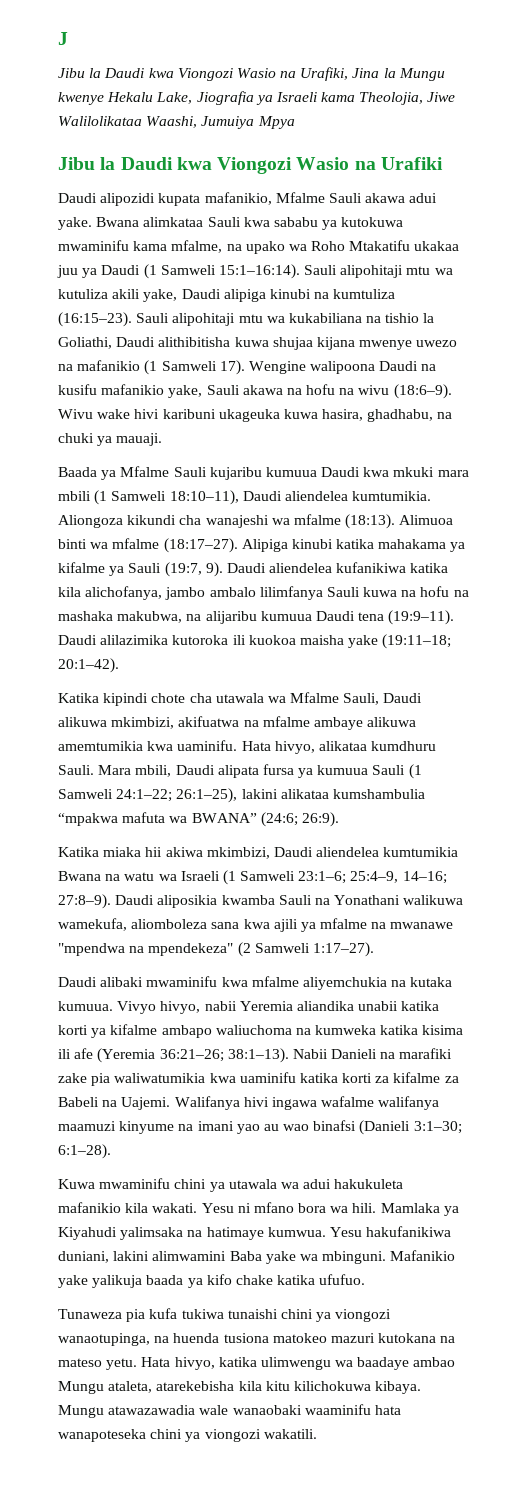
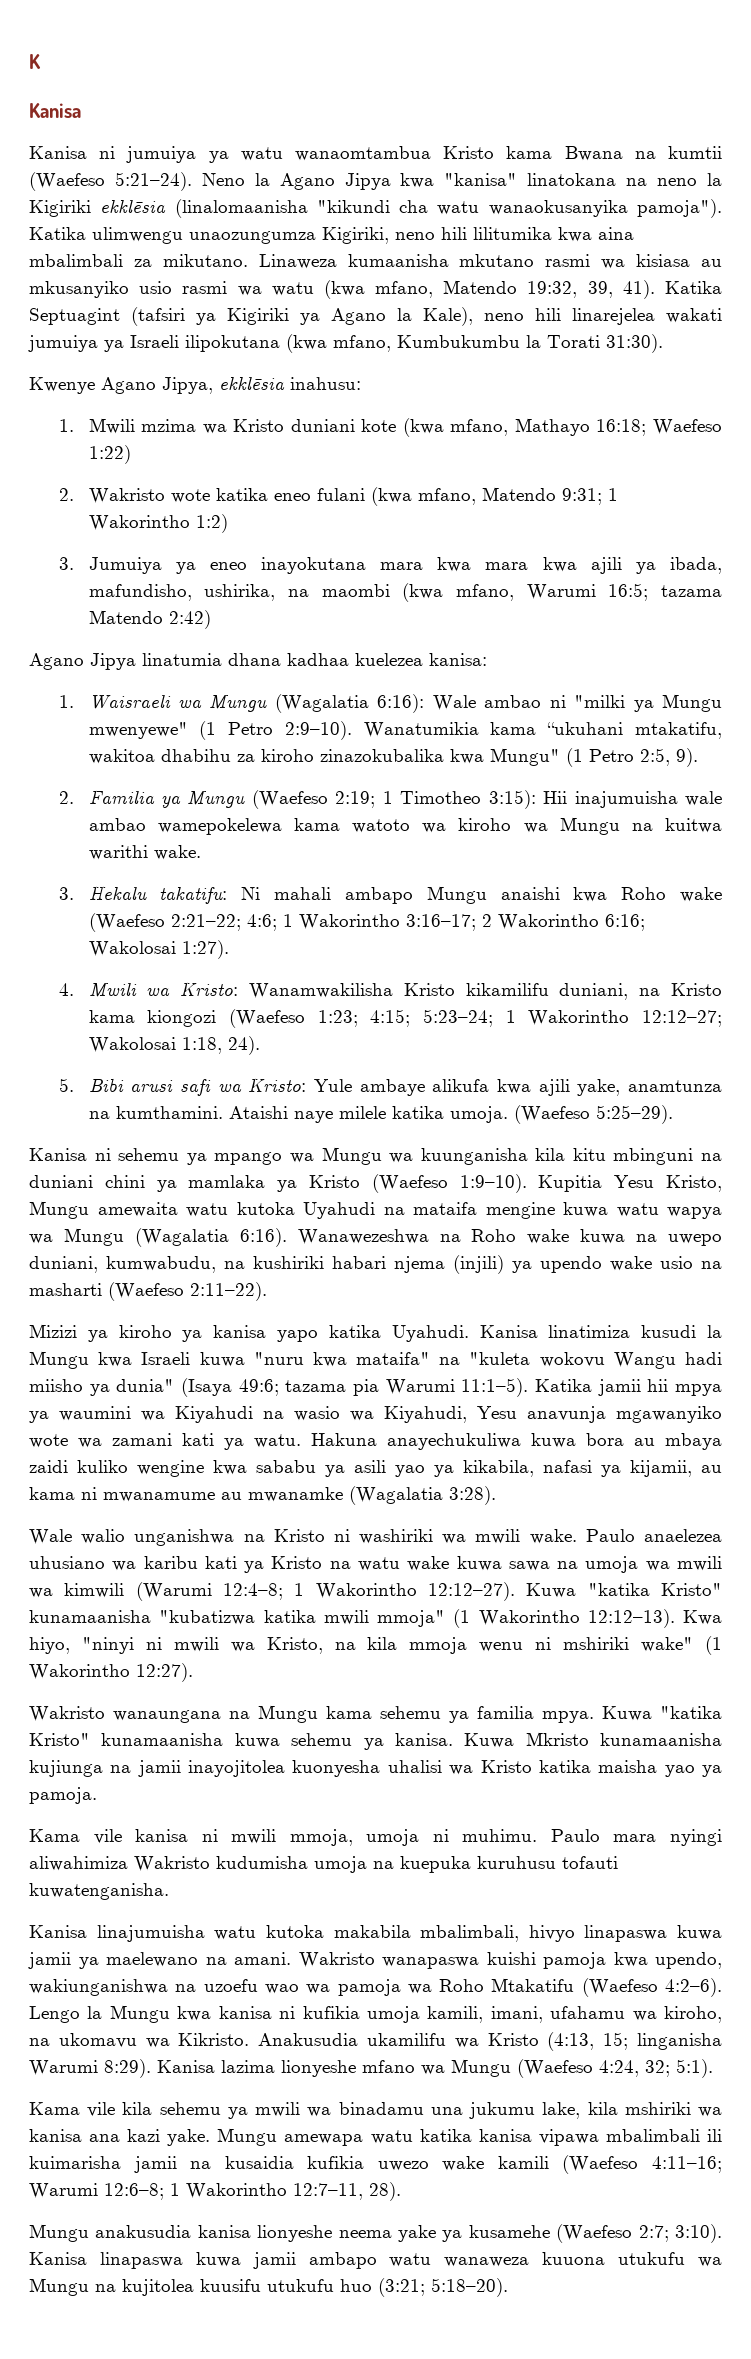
- J
- Jibu la Daudi kwa Viongozi Wasio na Urafiki, Jina la Mungu kwenye Hekalu Lake, Jiografia ya Israeli kama Theolojia, Jiwe Walilolikataa Waashi, Jumuiya Mpya
- Jibu la Daudi kwa Viongozi Wasio na Urafiki
- Daudi alipozidi kupata mafanikio, Mfalme Sauli akawa adui yake. Bwana alimkataa Sauli kwa sababu ya kutokuwa mwaminifu kama mfalme, na upako wa Roho Mtakatifu ukakaa juu ya Daudi (1 Samweli 15:1–16:14). Sauli alipohitaji mtu wa kutuliza akili yake, Daudi alipiga kinubi na kumtuliza (16:15–23). Sauli alipohitaji mtu wa kukabiliana na tishio la Goliathi, Daudi alithibitisha kuwa shujaa kijana mwenye uwezo na mafanikio (1 Samweli 17). Wengine walipoona Daudi na kusifu mafanikio yake, Sauli akawa na hofu na wivu (18:6–9). Wivu wake hivi karibuni ukageuka kuwa hasira, ghadhabu, na chuki ya mauaji.
- Baada ya Mfalme Sauli kujaribu kumuua Daudi kwa mkuki mara mbili (1 Samweli 18:10–11), Daudi aliendelea kumtumikia. Aliongoza kikundi cha wanajeshi wa mfalme (18:13). Alimuoa binti wa mfalme (18:17–27). Alipiga kinubi katika mahakama ya kifalme ya Sauli (19:7, 9). Daudi aliendelea kufanikiwa katika kila alichofanya, jambo ambalo lilimfanya Sauli kuwa na hofu na mashaka makubwa, na alijaribu kumuua Daudi tena (19:9–11). Daudi alilazimika kutoroka ili kuokoa maisha yake (19:11–18; 20:1–42).
- Katika kipindi chote cha utawala wa Mfalme Sauli, Daudi alikuwa mkimbizi, akifuatwa na mfalme ambaye alikuwa amemtumikia kwa uaminifu. Hata hivyo, alikataa kumdhuru Sauli. Mara mbili, Daudi alipata fursa ya kumuua Sauli (1 Samweli 24:1–22; 26:1–25), lakini alikataa kumshambulia “mpakwa mafuta wa BWANA” (24:6; 26:9).
- Katika miaka hii akiwa mkimbizi, Daudi aliendelea kumtumikia Bwana na watu wa Israeli (1 Samweli 23:1–6; 25:4–9, 14–16; 27:8–9). Daudi aliposikia kwamba Sauli na Yonathani walikuwa wamekufa, aliomboleza sana kwa ajili ya mfalme na mwanawe "mpendwa na mpendekeza" (2 Samweli 1:17–27).
- Daudi alibaki mwaminifu kwa mfalme aliyemchukia na kutaka kumuua. Vivyo hivyo, nabii Yeremia aliandika unabii katika korti ya kifalme ambapo waliuchoma na kumweka katika kisima ili afe (Yeremia 36:21–26; 38:1–13). Nabii Danieli na marafiki zake pia waliwatumikia kwa uaminifu katika korti za kifalme za Babeli na Uajemi. Walifanya hivi ingawa wafalme walifanya maamuzi kinyume na imani yao au wao binafsi (Danieli 3:1–30; 6:1–28).
- Kuwa mwaminifu chini ya utawala wa adui hakukuleta mafanikio kila wakati. Yesu ni mfano bora wa hili. Mamlaka ya Kiyahudi yalimsaka na hatimaye kumwua. Yesu hakufanikiwa duniani, lakini alimwamini Baba yake wa mbinguni. Mafanikio yake yalikuja baada ya kifo chake katika ufufuo.
- Tunaweza pia kufa tukiwa tunaishi chini ya viongozi wanaotupinga, na huenda tusiona matokeo mazuri kutokana na mateso yetu. Hata hivyo, katika ulimwengu wa baadaye ambao Mungu ataleta, atarekebisha kila kitu kilichokuwa kibaya. Mungu atawazawadia wale wanaobaki waaminifu hata wanapoteseka chini ya viongozi wakatili.
+ K
+ Kanisa
+ Kanisa ni jumuiya ya watu wanaomtambua Kristo kama Bwana na kumtii (Waefeso 5:21–24). Neno la Agano Jipya kwa "kanisa" linatokana na neno la Kigiriki ekklēsia (linalomaanisha "kikundi cha watu wanaokusanyika pamoja"). Katika ulimwengu unaozungumza Kigiriki, neno hili lilitumika kwa aina mbalimbali za mikutano. Linaweza kumaanisha mkutano rasmi wa kisiasa au mkusanyiko usio rasmi wa watu (kwa mfano, Matendo 19:32, 39, 41). Katika Septuagint (tafsiri ya Kigiriki ya Agano la Kale), neno hili linarejelea wakati jumuiya ya Israeli ilipokutana (kwa mfano, Kumbukumbu la Torati 31:30).
+ Kwenye Agano Jipya, ekklēsia inahusu:
+ 1. Mwili mzima wa Kristo duniani kote (kwa mfano, Mathayo 16:18; Waefeso 1:22)
+ 2. Wakristo wote katika eneo fulani (kwa mfano, Matendo 9:31; 1 Wakorintho 1:2)
+ 3. Jumuiya ya eneo inayokutana mara kwa mara kwa ajili ya ibada, mafundisho, ushirika, na maombi (kwa mfano, Warumi 16:5; tazama Matendo 2:42)
+ Agano Jipya linatumia dhana kadhaa kuelezea kanisa:
+ 1. Waisraeli wa Mungu (Wagalatia 6:16): Wale ambao ni "milki ya Mungu mwenyewe" (1 Petro 2:9–10). Wanatumikia kama “ukuhani mtakatifu, wakitoa dhabihu za kiroho zinazokubalika kwa Mungu" (1 Petro 2:5, 9).
+ 2. Familia ya Mungu (Waefeso 2:19; 1 Timotheo 3:15): Hii inajumuisha wale ambao wamepokelewa kama watoto wa kiroho wa Mungu na kuitwa warithi wake.
+ 3. Hekalu takatifu: Ni mahali ambapo Mungu anaishi kwa Roho wake (Waefeso 2:21–22; 4:6; 1 Wakorintho 3:16–17; 2 Wakorintho 6:16; Wakolosai 1:27).
+ 4. Mwili wa Kristo: Wanamwakilisha Kristo kikamilifu duniani, na Kristo kama kiongozi (Waefeso 1:23; 4:15; 5:23–24; 1 Wakorintho 12:12–27; Wakolosai 1:18, 24).
+ 5. Bibi arusi safi wa Kristo: Yule ambaye alikufa kwa ajili yake, anamtunza na kumthamini. Ataishi naye milele katika umoja. (Waefeso 5:25–29).
+ Kanisa ni sehemu ya mpango wa Mungu wa kuunganisha kila kitu mbinguni na duniani chini ya mamlaka ya Kristo (Waefeso 1:9–10). Kupitia Yesu Kristo, Mungu amewaita watu kutoka Uyahudi na mataifa mengine kuwa watu wapya wa Mungu (Wagalatia 6:16). Wanawezeshwa na Roho wake kuwa na uwepo duniani, kumwabudu, na kushiriki habari njema (injili) ya upendo wake usio na masharti (Waefeso 2:11–22).
+ Mizizi ya kiroho ya kanisa yapo katika Uyahudi. Kanisa linatimiza kusudi la Mungu kwa Israeli kuwa "nuru kwa mataifa" na "kuleta wokovu Wangu hadi miisho ya dunia" (Isaya 49:6; tazama pia Warumi 11:1–5). Katika jamii hii mpya ya waumini wa Kiyahudi na wasio wa Kiyahudi, Yesu anavunja mgawanyiko wote wa zamani kati ya watu. Hakuna anayechukuliwa kuwa bora au mbaya zaidi kuliko wengine kwa sababu ya asili yao ya kikabila, nafasi ya kijamii, au kama ni mwanamume au mwanamke (Wagalatia 3:28).
+ Wale walio unganishwa na Kristo ni washiriki wa mwili wake. Paulo anaelezea uhusiano wa karibu kati ya Kristo na watu wake kuwa sawa na umoja wa mwili wa kimwili (Warumi 12:4–8; 1 Wakorintho 12:12–27). Kuwa "katika Kristo" kunamaanisha "kubatizwa katika mwili mmoja" (1 Wakorintho 12:12–13). Kwa hiyo, "ninyi ni mwili wa Kristo, na kila mmoja wenu ni mshiriki wake" (1 Wakorintho 12:27).
+ Wakristo wanaungana na Mungu kama sehemu ya familia mpya. Kuwa "katika Kristo" kunamaanisha kuwa sehemu ya kanisa. Kuwa Mkristo kunamaanisha kujiunga na jamii inayojitolea kuonyesha uhalisi wa Kristo katika maisha yao ya pamoja.
+ Kama vile kanisa ni mwili mmoja, umoja ni muhimu. Paulo mara nyingi aliwahimiza Wakristo kudumisha umoja na kuepuka kuruhusu tofauti kuwatenganisha.
+ Kanisa linajumuisha watu kutoka makabila mbalimbali, hivyo linapaswa kuwa jamii ya maelewano na amani. Wakristo wanapaswa kuishi pamoja kwa upendo, wakiunganishwa na uzoefu wao wa pamoja wa Roho Mtakatifu (Waefeso 4:2–6). Lengo la Mungu kwa kanisa ni kufikia umoja kamili, imani, ufahamu wa kiroho, na ukomavu wa Kikristo. Anakusudia ukamilifu wa Kristo (4:13, 15; linganisha Warumi 8:29). Kanisa lazima lionyeshe mfano wa Mungu (Waefeso 4:24, 32; 5:1).
+ Kama vile kila sehemu ya mwili wa binadamu una jukumu lake, kila mshiriki wa kanisa ana kazi yake. Mungu amewapa watu katika kanisa vipawa mbalimbali ili kuimarisha jamii na kusaidia kufikia uwezo wake kamili (Waefeso 4:11–16; Warumi 12:6–8; 1 Wakorintho 12:7–11, 28).
+ Mungu anakusudia kanisa lionyeshe neema yake ya kusamehe (Waefeso 2:7; 3:10). Kanisa linapaswa kuwa jamii ambapo watu wanaweza kuuona utukufu wa Mungu na kujitolea kuusifu utukufu huo (3:21; 5:18–20).

